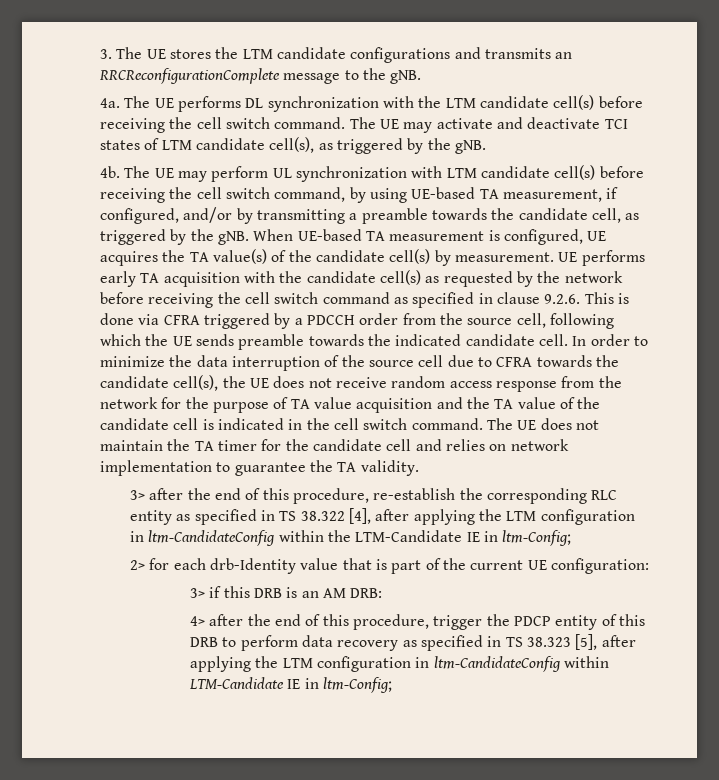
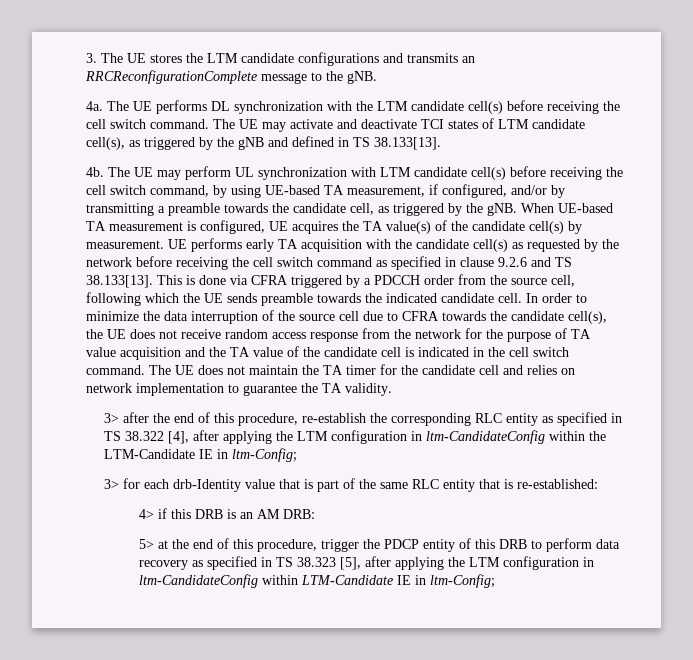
- The UE may activate and deactivate TCI states of LTM candidate cell(s), as triggered by the gNB.
+ The UE may activate and deactivate TCI states of LTM candidate cell(s), as triggered by the gNB and defined in TS 38.133[13].
- UE performs early TA acquisition with the candidate cell(s) as requested by the network before receiving the cell switch command as specified in clause 9.2.6. This is done via CFRA triggered by a PDCCH order from the source cell, following which the UE sends preamble towards the indicated candidate cell.
+ UE performs early TA acquisition with the candidate cell(s) as requested by the network before receiving the cell switch command as specified in clause 9.2.6 and TS 38.133[13]. This is done via CFRA triggered by a PDCCH order from the source cell, following which the UE sends preamble towards the indicated candidate cell.
- 2> for each drb-Identity value that is part of the current UE configuration:
- 3> if this DRB is an AM DRB:
+ 3> for each drb-Identity value that is part of the same RLC entity that is re-established:
+ 4> if this DRB is an AM DRB:
- 4> after the end of this procedure, trigger the PDCP entity of this DRB to perform data recovery as specified in TS 38.323 [5], after applying the LTM configuration in ltm-CandidateConfig within LTM-Candidate IE in ltm-Config;
+ 5> at the end of this procedure, trigger the PDCP entity of this DRB to perform data recovery as specified in TS 38.323 [5], after applying the LTM configuration in ltm-CandidateConfig within LTM-Candidate IE in ltm-Config;

